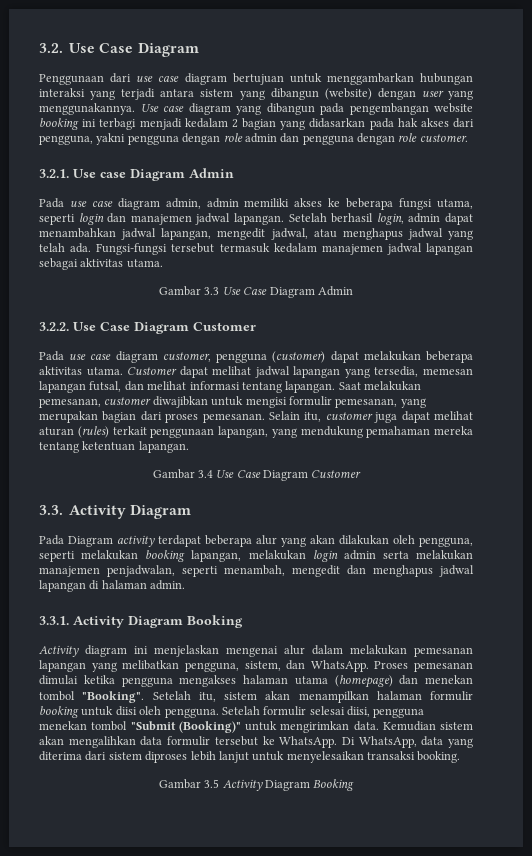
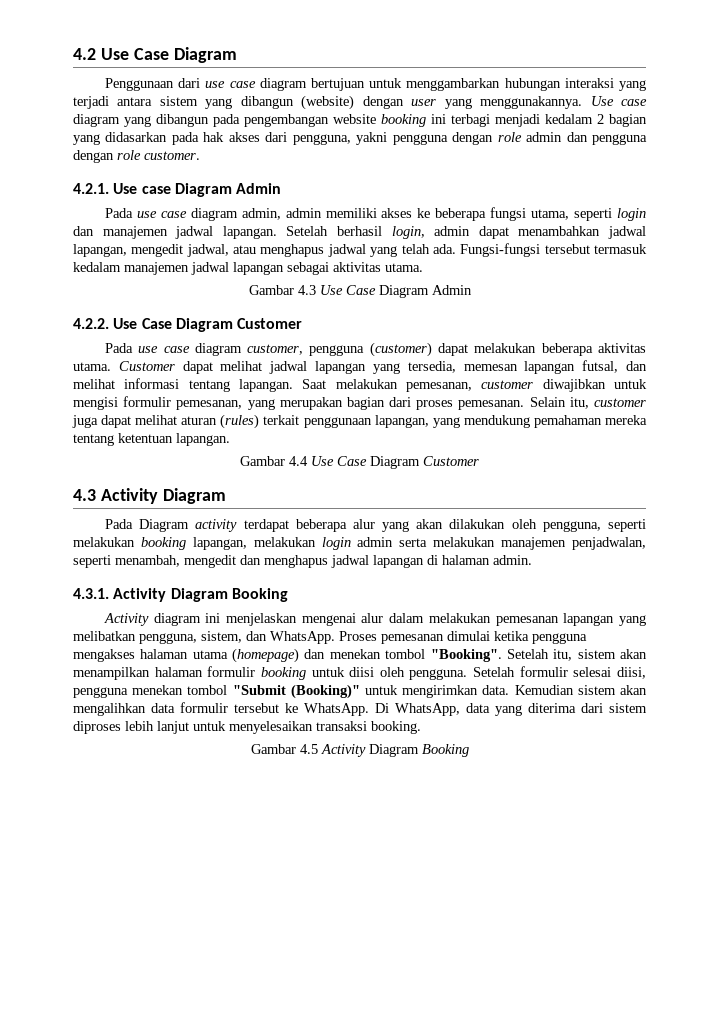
- 3.2. Use Case Diagram
+ 4.2 Use Case Diagram
- 3.2.1. Use case Diagram Admin
+ 4.2.1. Use case Diagram Admin
- Gambar 3.3 Use Case Diagram Admin
+ Gambar 4.3 Use Case Diagram Admin
- 3.2.2. Use Case Diagram Customer
+ 4.2.2. Use Case Diagram Customer
- Gambar 3.4 Use Case Diagram Customer
- 3.3. Activity Diagram
+ Gambar 4.4 Use Case Diagram Customer
+ 4.3 Activity Diagram
- 3.3.1. Activity Diagram Booking
+ 4.3.1. Activity Diagram Booking
- Gambar 3.5 Activity Diagram Booking
+ Gambar 4.5 Activity Diagram Booking

